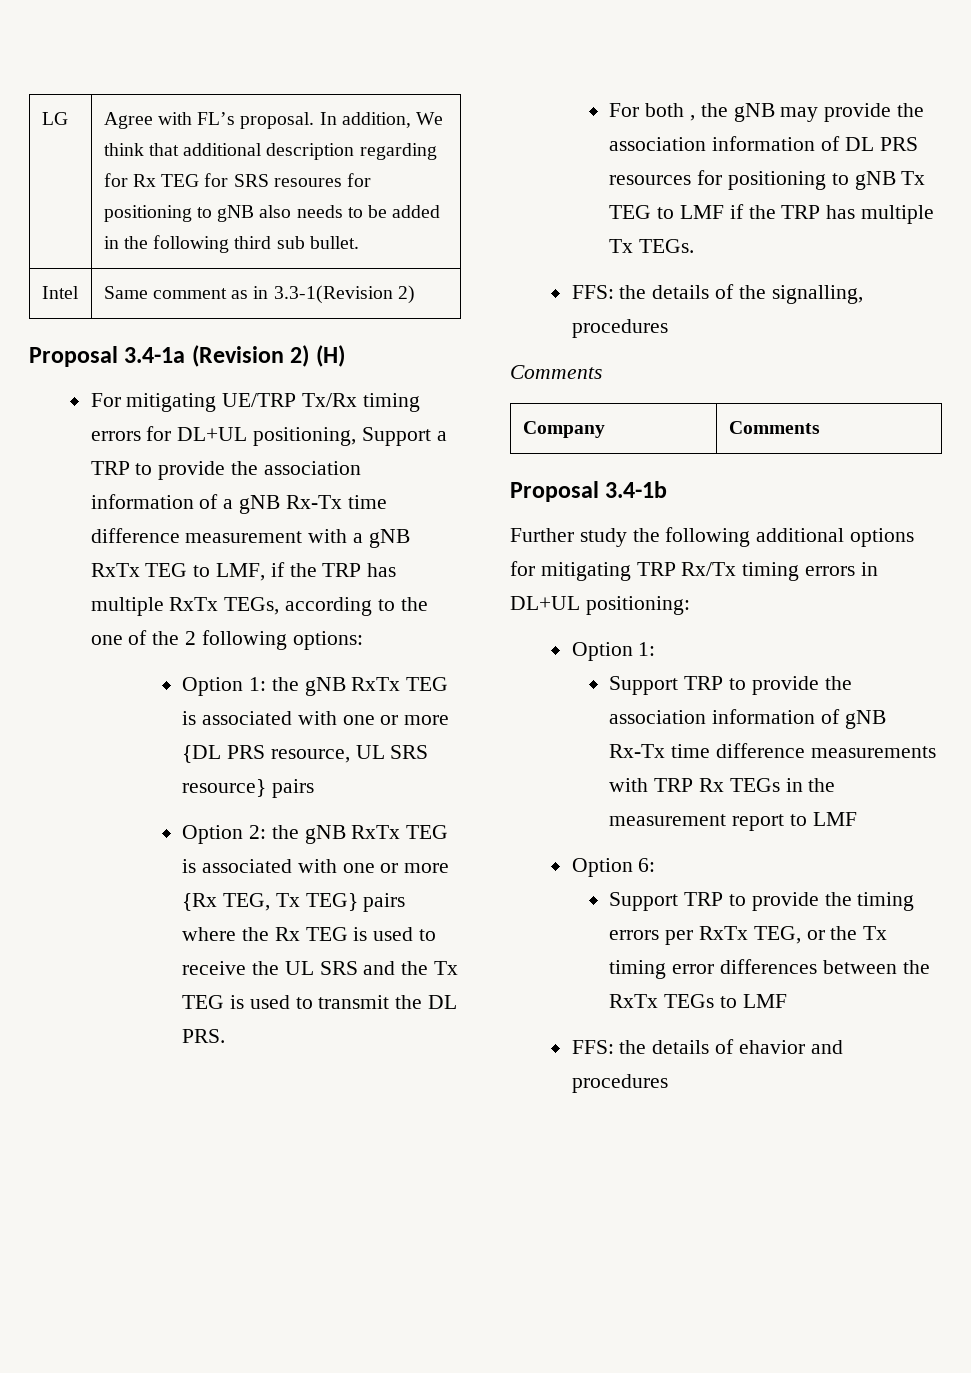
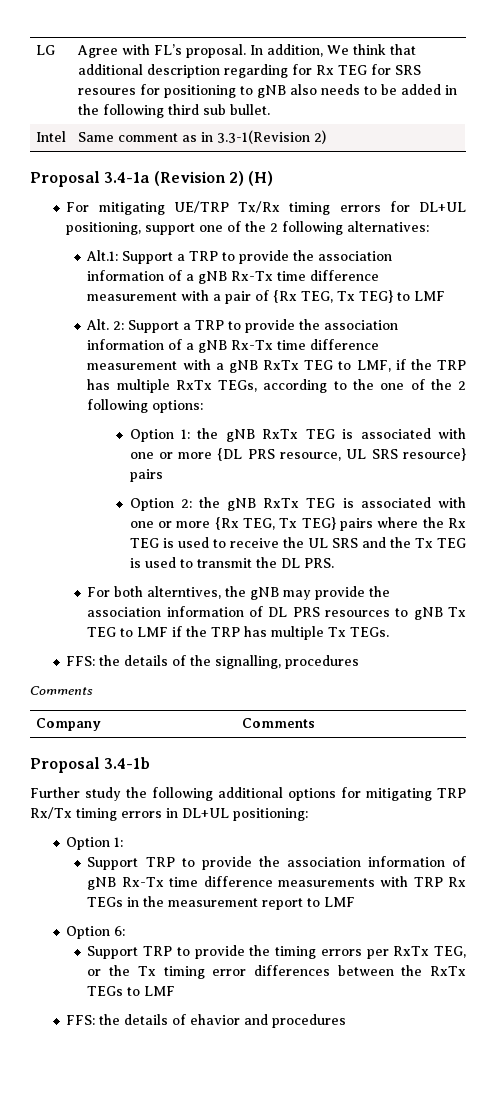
- For mitigating UE/TRP Tx/Rx timing errors for DL+UL positioning, Support a TRP to provide the association information of a gNB Rx-Tx time difference measurement with a gNB RxTx TEG to LMF, if the TRP has multiple RxTx TEGs, according to the one of the 2 following options:
+ For mitigating UE/TRP Tx/Rx timing errors for DL+UL positioning, support one of the 2 following alternatives:
+ Alt.1: Support a TRP to provide the association information of a gNB Rx-Tx time difference measurement with a pair of {Rx TEG, Tx TEG} to LMF
+ Alt. 2: Support a TRP to provide the association information of a gNB Rx-Tx time difference measurement with a gNB RxTx TEG to LMF, if the TRP has multiple RxTx TEGs, according to the one of the 2 following options:
- For both , the gNB may provide the association information of DL PRS resources for positioning to gNB Tx TEG to LMF if the TRP has multiple Tx TEGs.
+ For both alterntives, the gNB may provide the association information of DL PRS resources to gNB Tx TEG to LMF if the TRP has multiple Tx TEGs.

